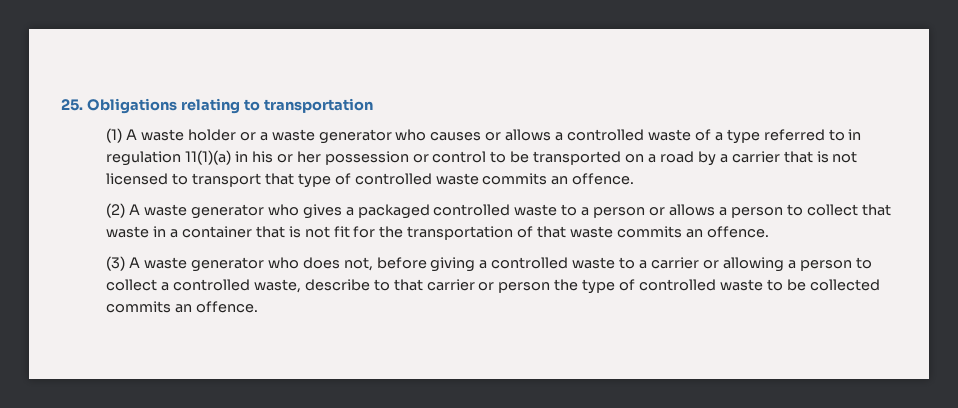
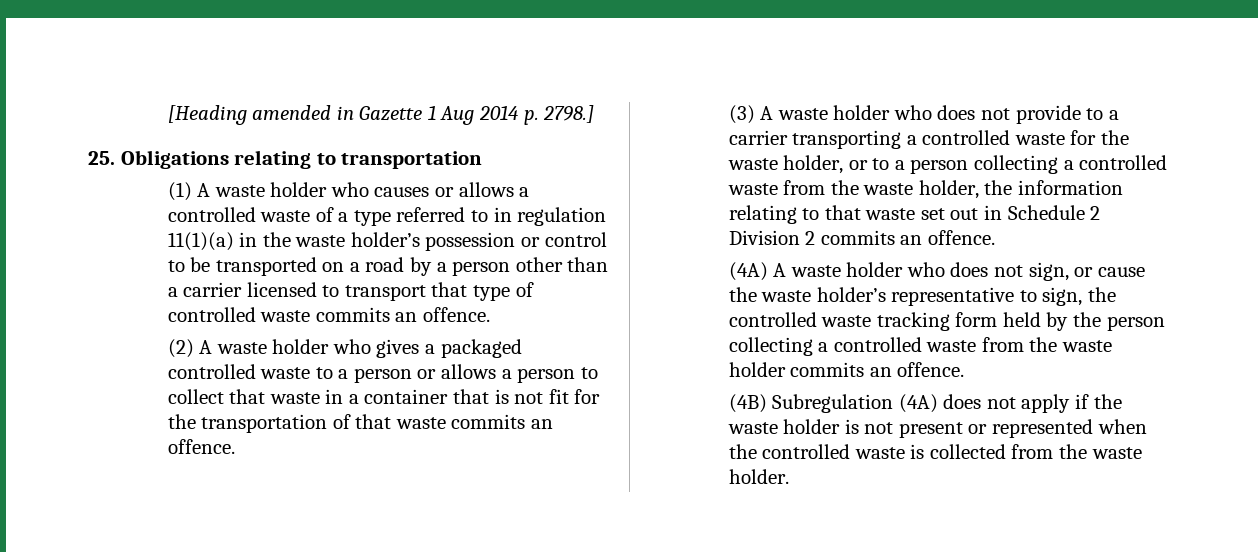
+ [Heading amended in Gazette 1 Aug 2014 p. 2798.]
- (1) A waste holder or a waste generator who causes or allows a controlled waste of a type referred to in regulation 11(1)(a) in his or her possession or control to be transported on a road by a carrier that is not licensed to transport that type of controlled waste commits an offence.
+ (1) A waste holder who causes or allows a controlled waste of a type referred to in regulation 11(1)(a) in the waste holder’s possession or control to be transported on a road by a person other than a carrier licensed to transport that type of controlled waste commits an offence.
- (2) A waste generator who gives a packaged controlled waste to a person or allows a person to collect that waste in a container that is not fit for the transportation of that waste commits an offence.
+ (2) A waste holder who gives a packaged controlled waste to a person or allows a person to collect that waste in a container that is not fit for the transportation of that waste commits an offence.
- (3) A waste generator who does not, before giving a controlled waste to a carrier or allowing a person to collect a controlled waste, describe to that carrier or person the type of controlled waste to be collected commits an offence.
+ (3) A waste holder who does not provide to a carrier transporting a controlled waste for the waste holder, or to a person collecting a controlled waste from the waste holder, the information relating to that waste set out in Schedule 2 Division 2 commits an offence.
+ (4A) A waste holder who does not sign, or cause the waste holder’s representative to sign, the controlled waste tracking form held by the person collecting a controlled waste from the waste holder commits an offence.
+ (4B) Subregulation (4A) does not apply if the waste holder is not present or represented when the controlled waste is collected from the waste holder.

